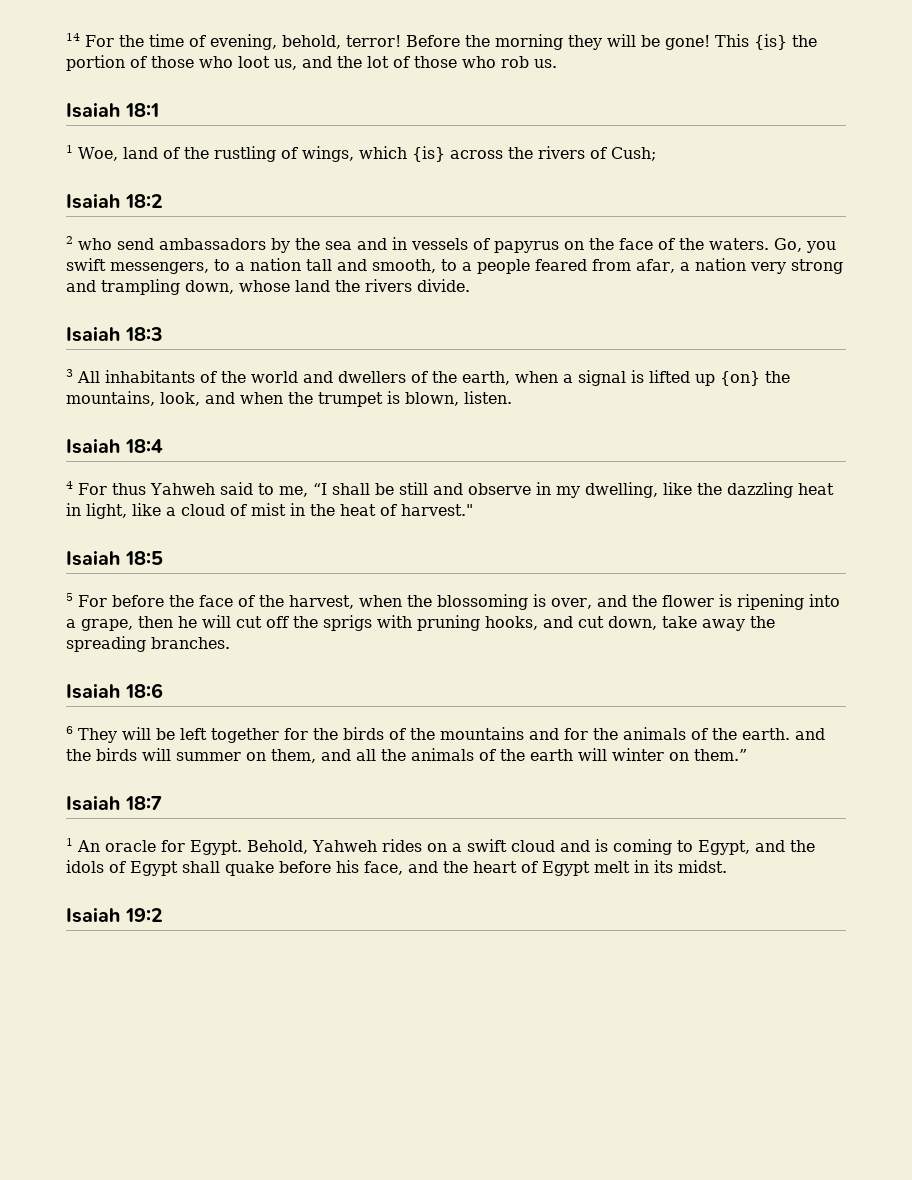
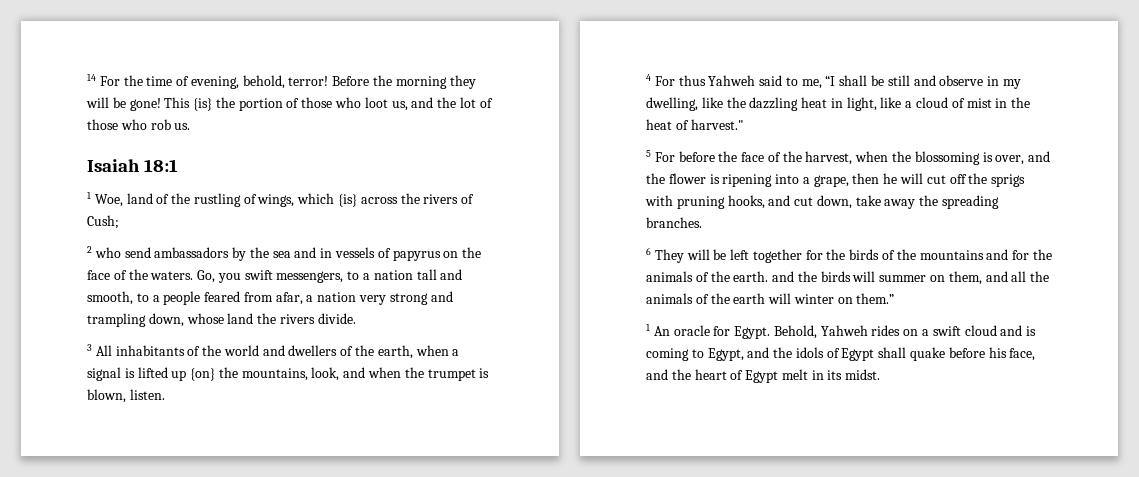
- Isaiah 18:2
- Isaiah 18:3
- Isaiah 18:4
- Isaiah 18:5
- Isaiah 18:6
- Isaiah 18:7
- Isaiah 19:2

